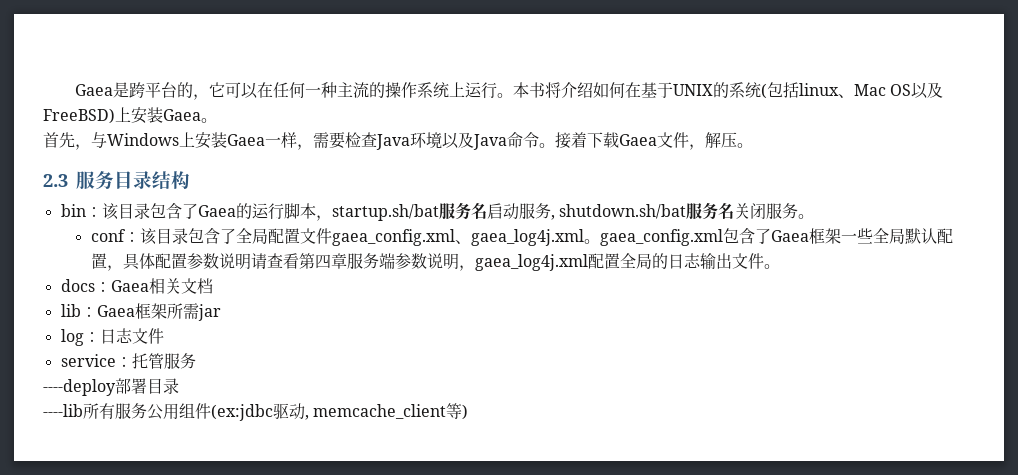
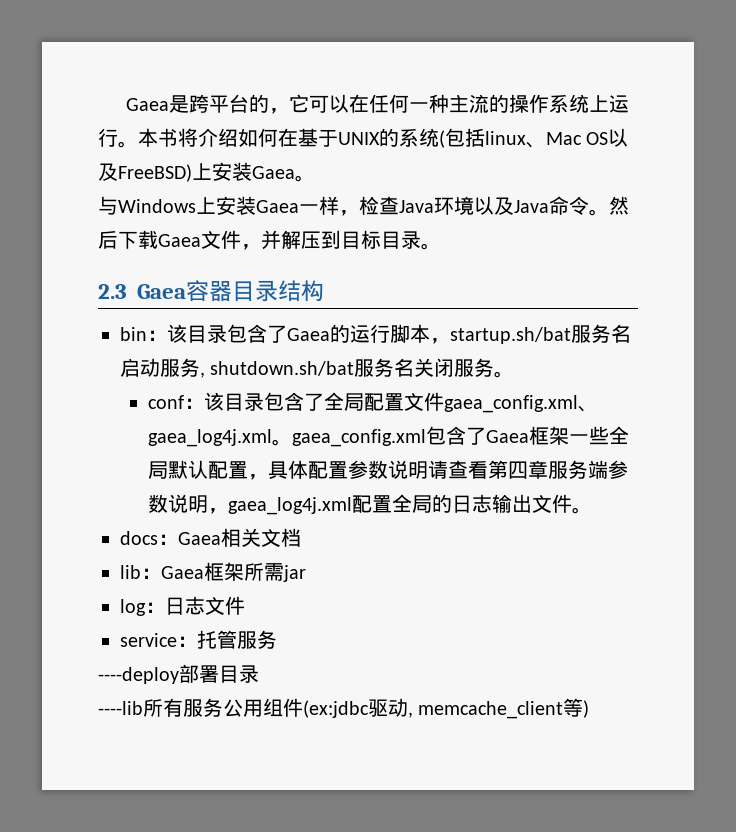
- 首先，与Windows上安装Gaea一样，需要检查Java环境以及Java命令。
+ 与Windows上安装Gaea一样，检查Java环境以及Java命令。
- 接着下载Gaea文件，解压。
+ 然后下载Gaea文件，并解压到目标目录。
- 2.3服务目录结构
+ 2.3 Gaea容器目录结构

